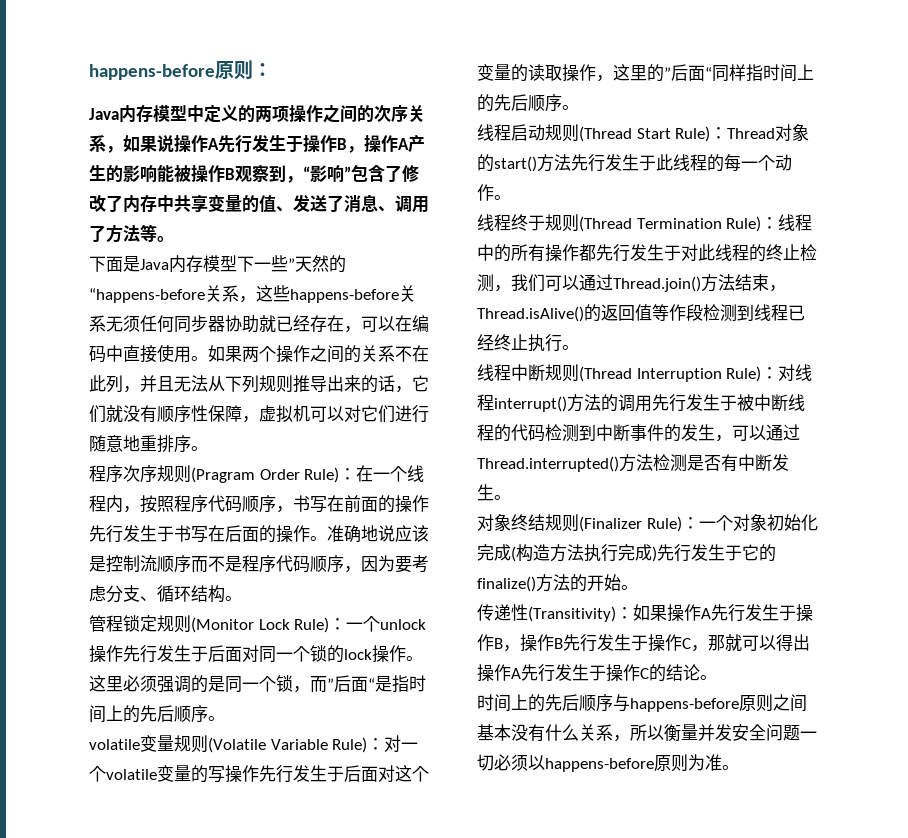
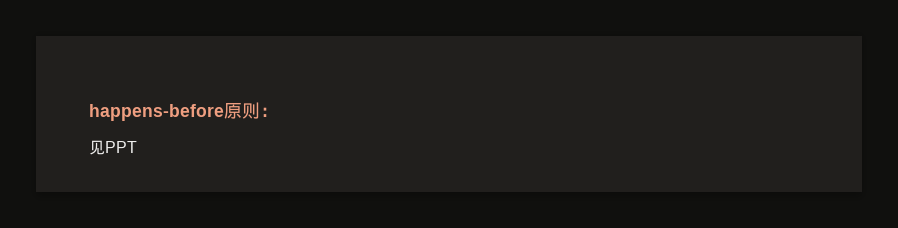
- Java内存模型中定义的两项操作之间的次序关系，如果说操作A先行发生于操作B，操作A产生的影响能被操作B观察到，“影响”包含了修改了内存中共享变量的值、发送了消息、调用了方法等。
- 下面是Java内存模型下一些”天然的“happens-before关系，这些happens-before关系无须任何同步器协助就已经存在，可以在编码中直接使用。如果两个操作之间的关系不在此列，并且无法从下列规则推导出来的话，它们就没有顺序性保障，虚拟机可以对它们进行随意地重排序。
- 程序次序规则(Pragram Order Rule)：在一个线程内，按照程序代码顺序，书写在前面的操作先行发生于书写在后面的操作。准确地说应该是控制流顺序而不是程序代码顺序，因为要考虑分支、循环结构。
- 管程锁定规则(Monitor Lock Rule)：一个unlock操作先行发生于后面对同一个锁的lock操作。这里必须强调的是同一个锁，而”后面“是指时间上的先后顺序。
- volatile变量规则(Volatile Variable Rule)：对一个volatile变量的写操作先行发生于后面对这个变量的读取操作，这里的”后面“同样指时间上的先后顺序。
- 线程启动规则(Thread Start Rule)：Thread对象的start()方法先行发生于此线程的每一个动作。
- 线程终于规则(Thread Termination Rule)：线程中的所有操作都先行发生于对此线程的终止检测，我们可以通过Thread.join()方法结束，Thread.isAlive()的返回值等作段检测到线程已经终止执行。
- 线程中断规则(Thread Interruption Rule)：对线程interrupt()方法的调用先行发生于被中断线程的代码检测到中断事件的发生，可以通过Thread.interrupted()方法检测是否有中断发生。
- 对象终结规则(Finalizer Rule)：一个对象初始化完成(构造方法执行完成)先行发生于它的finalize()方法的开始。
- 传递性(Transitivity)：如果操作A先行发生于操作B，操作B先行发生于操作C，那就可以得出操作A先行发生于操作C的结论。
- 时间上的先后顺序与happens-before原则之间基本没有什么关系，所以衡量并发安全问题一切必须以happens-before原则为准。
+ 见PPT

